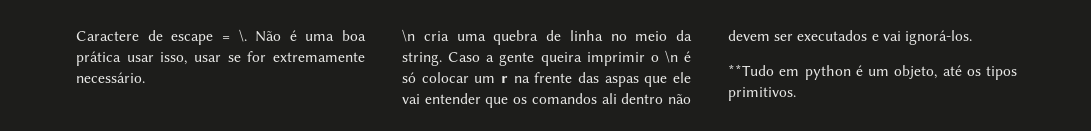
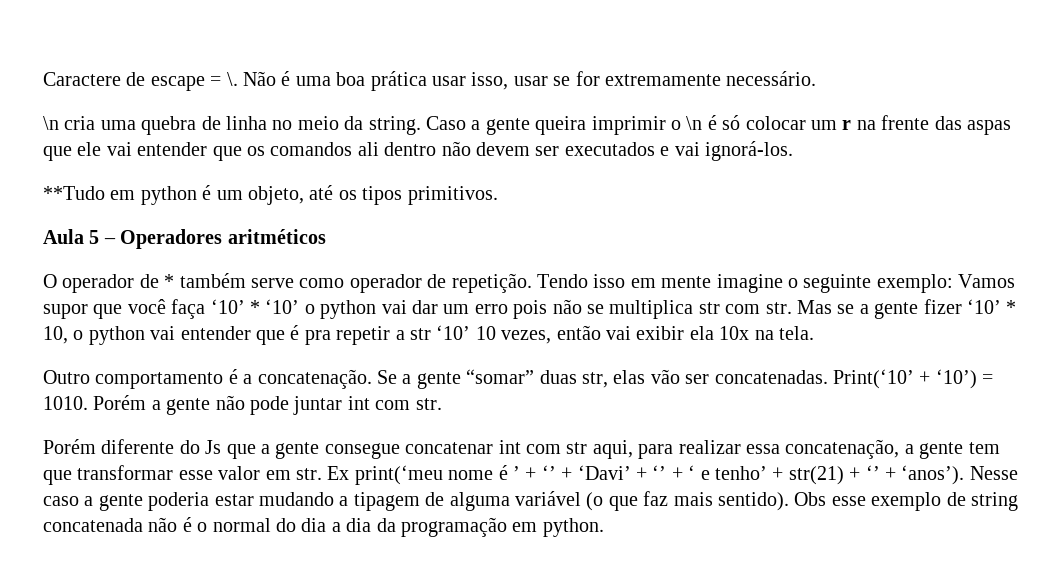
+ Aula 5 – Operadores aritméticos
+ O operador de * também serve como operador de repetição. Tendo isso em mente imagine o seguinte exemplo: Vamos supor que você faça ‘10’ * ‘10’ o python vai dar um erro pois não se multiplica str com str. Mas se a gente fizer ‘10’ * 10, o python vai entender que é pra repetir a str ‘10’ 10 vezes, então vai exibir ela 10x na tela.
+ Outro comportamento é a concatenação. Se a gente “somar” duas str, elas vão ser concatenadas. Print(‘10’ + ‘10’) = 1010. Porém a gente não pode juntar int com str.
+ Porém diferente do Js que a gente consegue concatenar int com str aqui, para realizar essa concatenação, a gente tem que transformar esse valor em str. Ex print(‘meu nome é ’ + ‘’ + ‘Davi’ + ‘’ + ‘ e tenho’ + str(21) + ‘’ + ‘anos’). Nesse caso a gente poderia estar mudando a tipagem de alguma variável (o que faz mais sentido). Obs esse exemplo de string concatenada não é o normal do dia a dia da programação em python.

